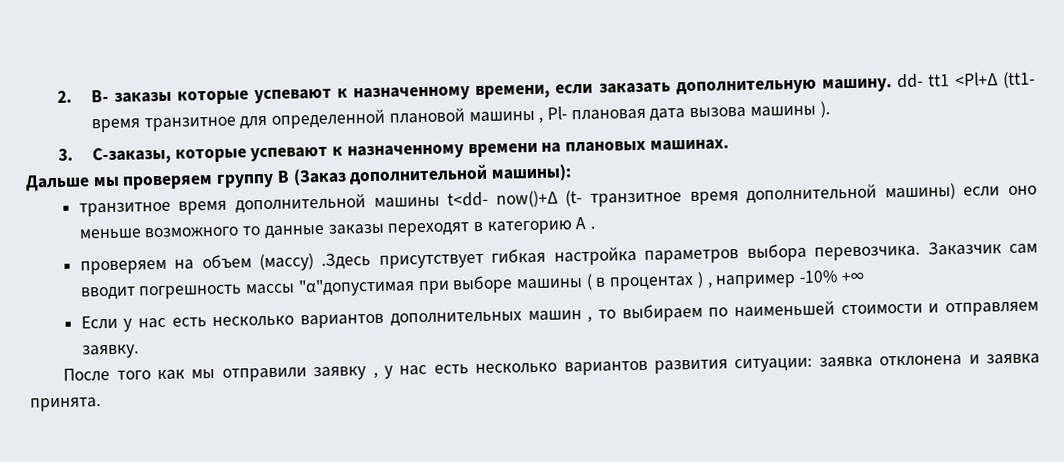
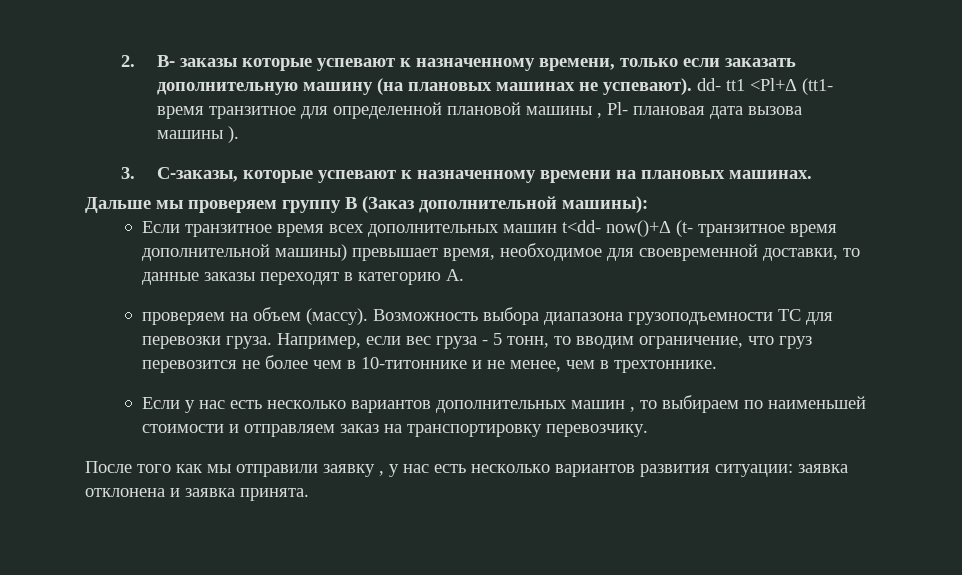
- 2. B- заказы которые успевают к назначенному времени, если заказать дополнительную машину. dd- tt1 <Pl+Δ (tt1- время транзитное для определенной плановой машины , Pl- плановая дата вызова машины ).
+ 2. B- заказы которые успевают к назначенному времени, только если заказать дополнительную машину (на плановых машинах не успевают). dd- tt1 <Pl+Δ (tt1- время транзитное для определенной плановой машины , Pl- плановая дата вызова машины ).
- транзитное время дополнительной машины t<dd- now()+Δ (t- транзитное время дополнительной машины) если оно меньше возможного то данные заказы переходят в категорию А .
+ Если транзитное время всех дополнительных машин t<dd- now()+Δ (t- транзитное время дополнительной машины) превышает время, необходимое для своевременной доставки, то данные заказы переходят в категорию А.
- проверяем на объем (массу) .Здесь присутствует гибкая настройка параметров выбора перевозчика. Заказчик сам вводит погрешность массы "α"допустимая при выборе машины ( в процентах ) , например -10% +∞
+ проверяем на объем (массу). Возможность выбора диапазона грузоподъемности ТС для перевозки груза. Например, если вес груза - 5 тонн, то вводим ограничение, что груз перевозится не более чем в 10-титоннике и не менее, чем в трехтоннике.
- Если у нас есть несколько вариантов дополнительных машин , то выбираем по наименьшей стоимости и отправляем заявку.
+ Если у нас есть несколько вариантов дополнительных машин , то выбираем по наименьшей стоимости и отправляем заказ на транспортировку перевозчику.

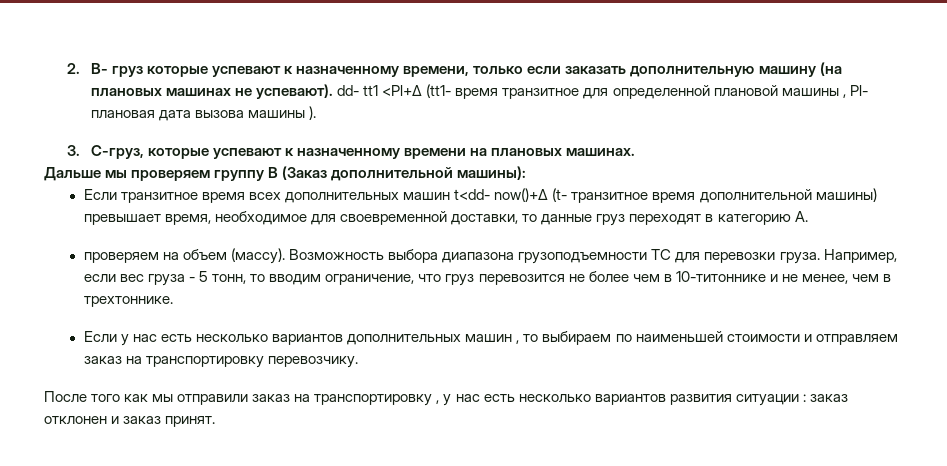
- 2. B- заказы которые успевают к назначенному времени, только если заказать дополнительную машину (на плановых машинах не успевают). dd- tt1 <Pl+Δ (tt1- время транзитное для определенной плановой машины , Pl- плановая дата вызова машины ).
+ 2. B- груз которые успевают к назначенному времени, только если заказать дополнительную машину (на плановых машинах не успевают). dd- tt1 <Pl+Δ (tt1- время транзитное для определенной плановой машины , Pl- плановая дата вызова машины ).
- 3. С-заказы, которые успевают к назначенному времени на плановых машинах.
+ 3. С-груз, которые успевают к назначенному времени на плановых машинах.
- Если транзитное время всех дополнительных машин t<dd- now()+Δ (t- транзитное время дополнительной машины) превышает время, необходимое для своевременной доставки, то данные заказы переходят в категорию А.
+ Если транзитное время всех дополнительных машин t<dd- now()+Δ (t- транзитное время дополнительной машины) превышает время, необходимое для своевременной доставки, то данные груз переходят в категорию А.
- После того как мы отправили заявку , у нас есть несколько вариантов развития ситуации: заявка отклонена и заявка принята.
+ После того как мы отправили заказ на транспортировку , у нас есть несколько вариантов развития ситуации : заказ отклонен и заказ принят.

